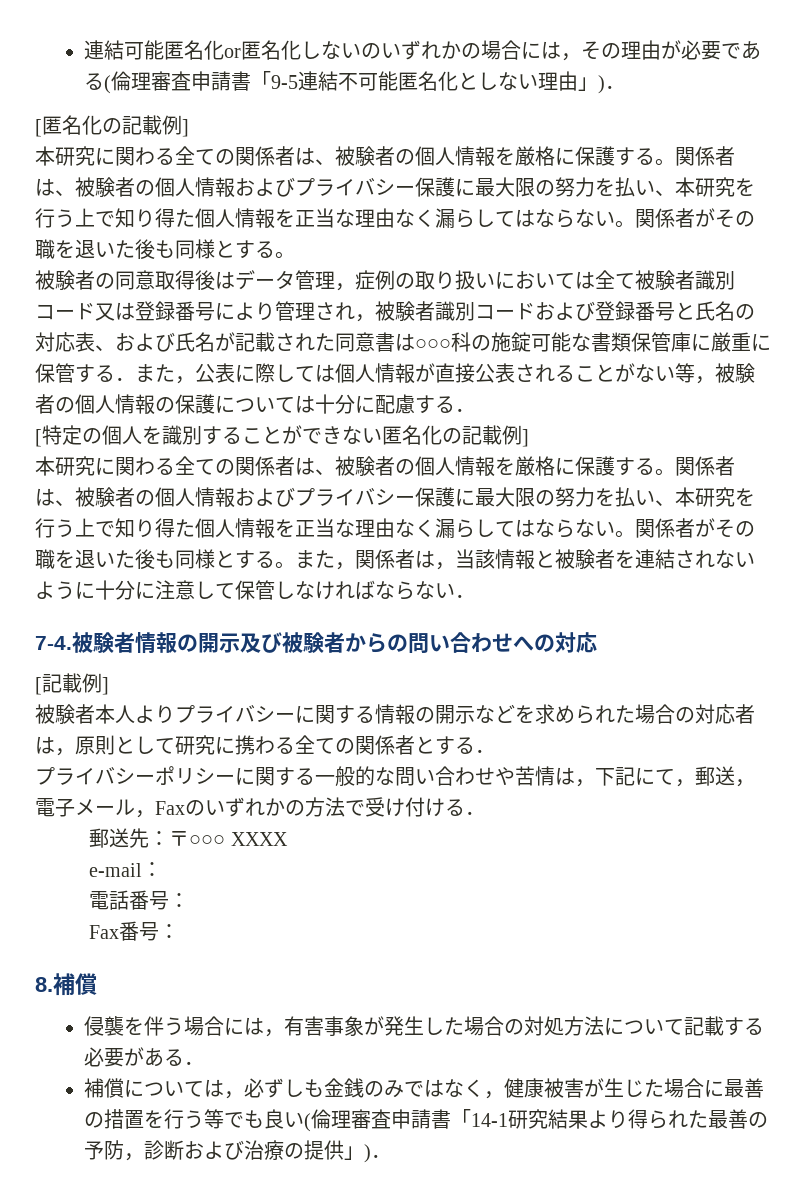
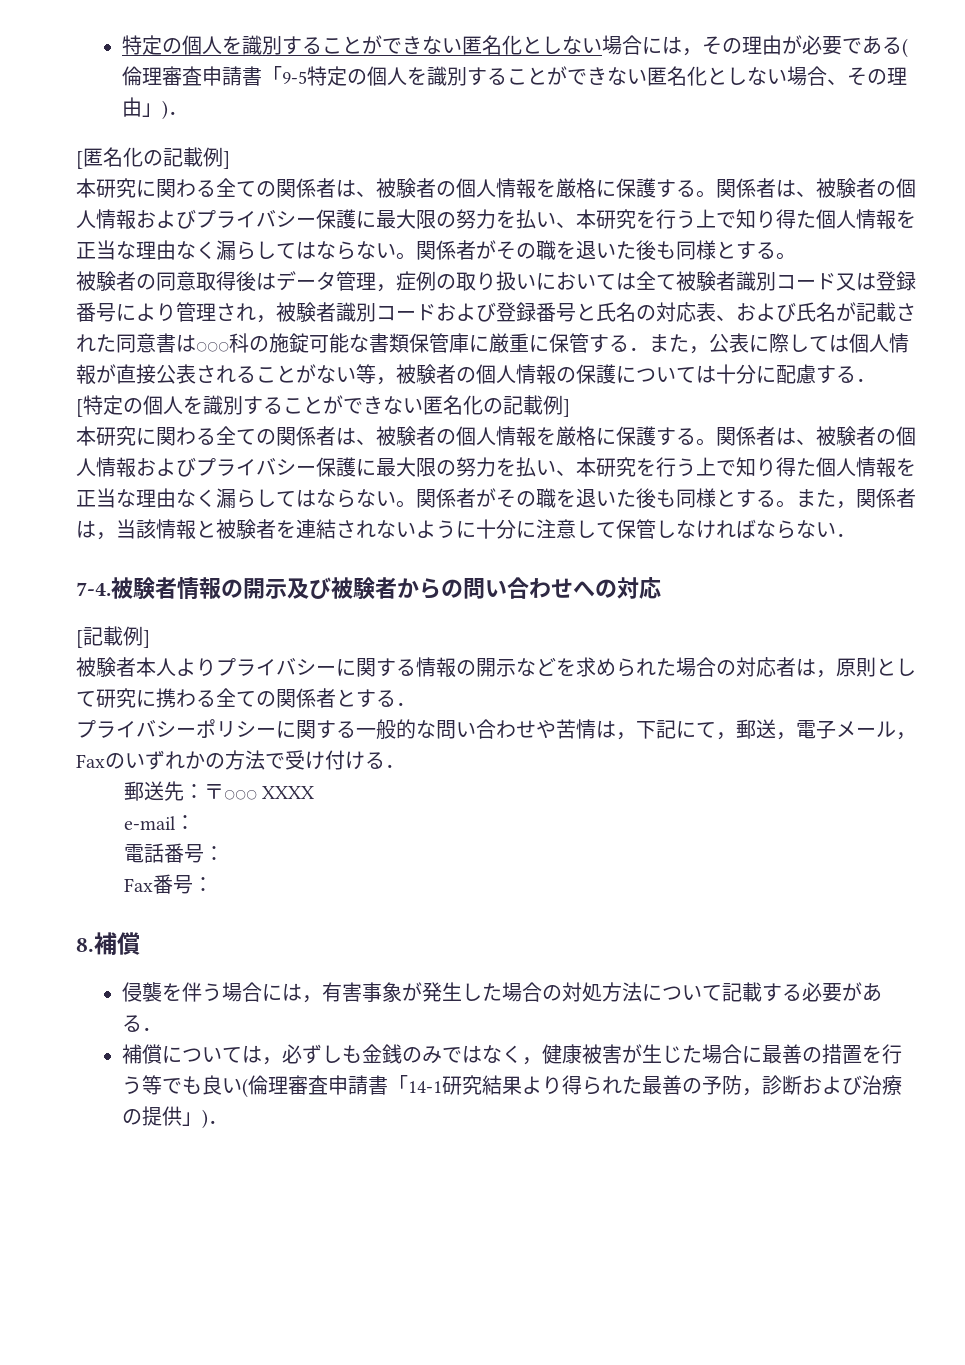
- 連結可能匿名化or匿名化しないのいずれかの場合には，その理由が必要である(倫理審査申請書「9-5連結不可能匿名化としない理由」)．
+ 特定の個人を識別することができない匿名化としない場合には，その理由が必要である(倫理審査申請書「9-5特定の個人を識別することができない匿名化としない場合、その理由」)．

